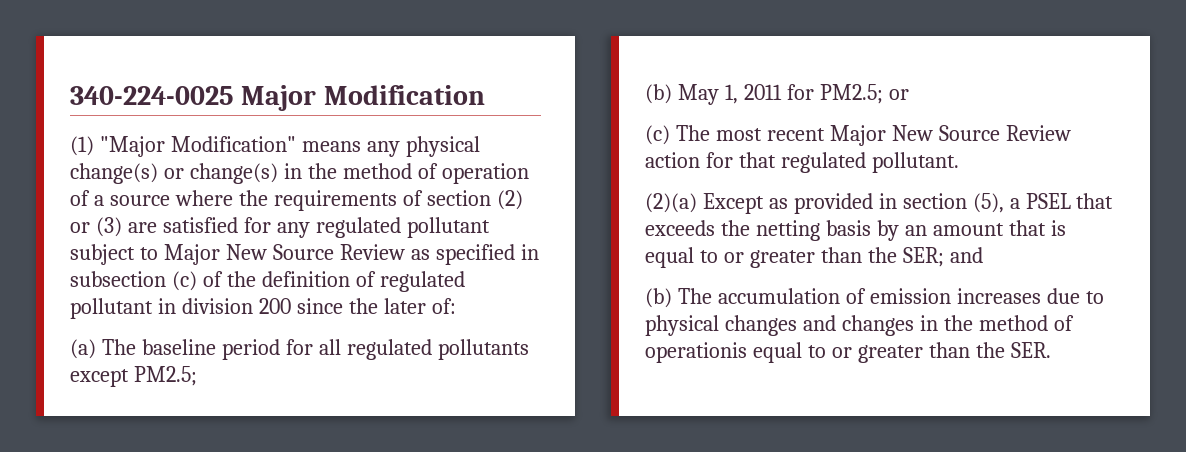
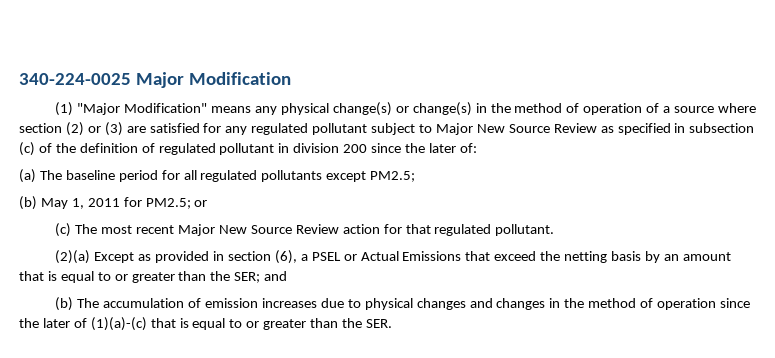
- (1) "Major Modification" means any physical change(s) or change(s) in the method of operation of a source where the requirements of section (2) or (3) are satisfied for any regulated pollutant subject to Major New Source Review as specified in subsection (c) of the definition of regulated pollutant in division 200 since the later of:
+ (1) "Major Modification" means any physical change(s) or change(s) in the method of operation of a source where section (2) or (3) are satisfied for any regulated pollutant subject to Major New Source Review as specified in subsection (c) of the definition of regulated pollutant in division 200 since the later of:
- (2)(a) Except as provided in section (5), a PSEL that exceeds the netting basis by an amount that is equal to or greater than the SER; and
+ (2)(a) Except as provided in section (6), a PSEL or Actual Emissions that exceed the netting basis by an amount that is equal to or greater than the SER; and
- (b) The accumulation of emission increases due to physical changes and changes in the method of operationis equal to or greater than the SER.
+ (b) The accumulation of emission increases due to physical changes and changes in the method of operation since the later of (1)(a)-(c) that is equal to or greater than the SER.

